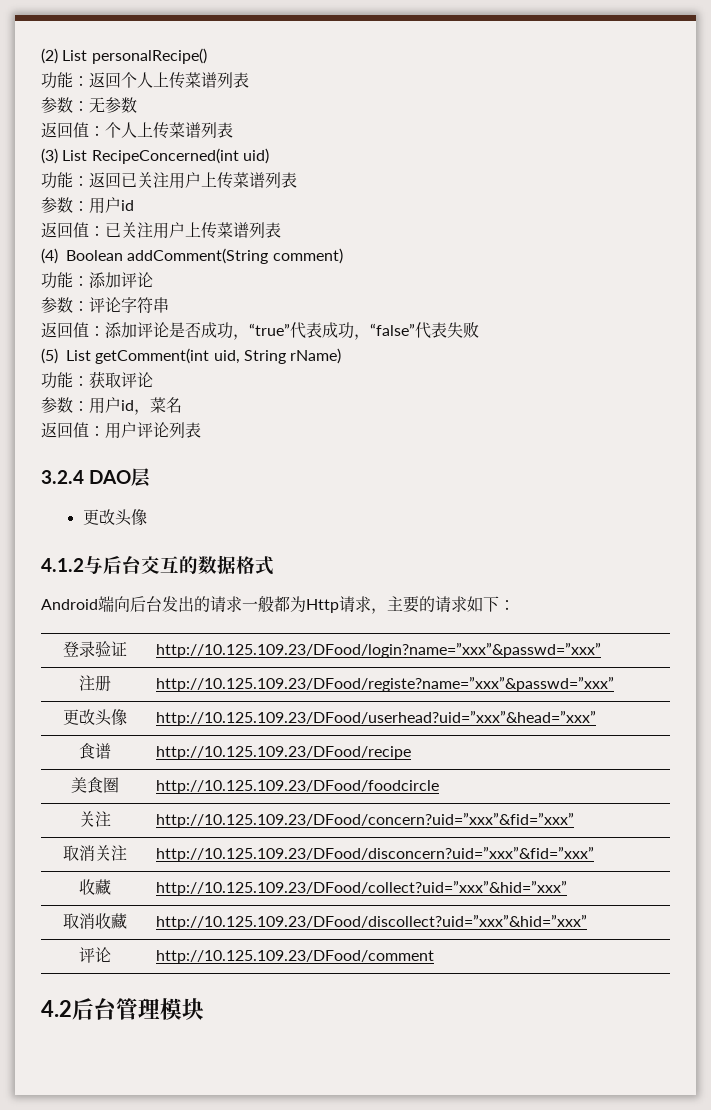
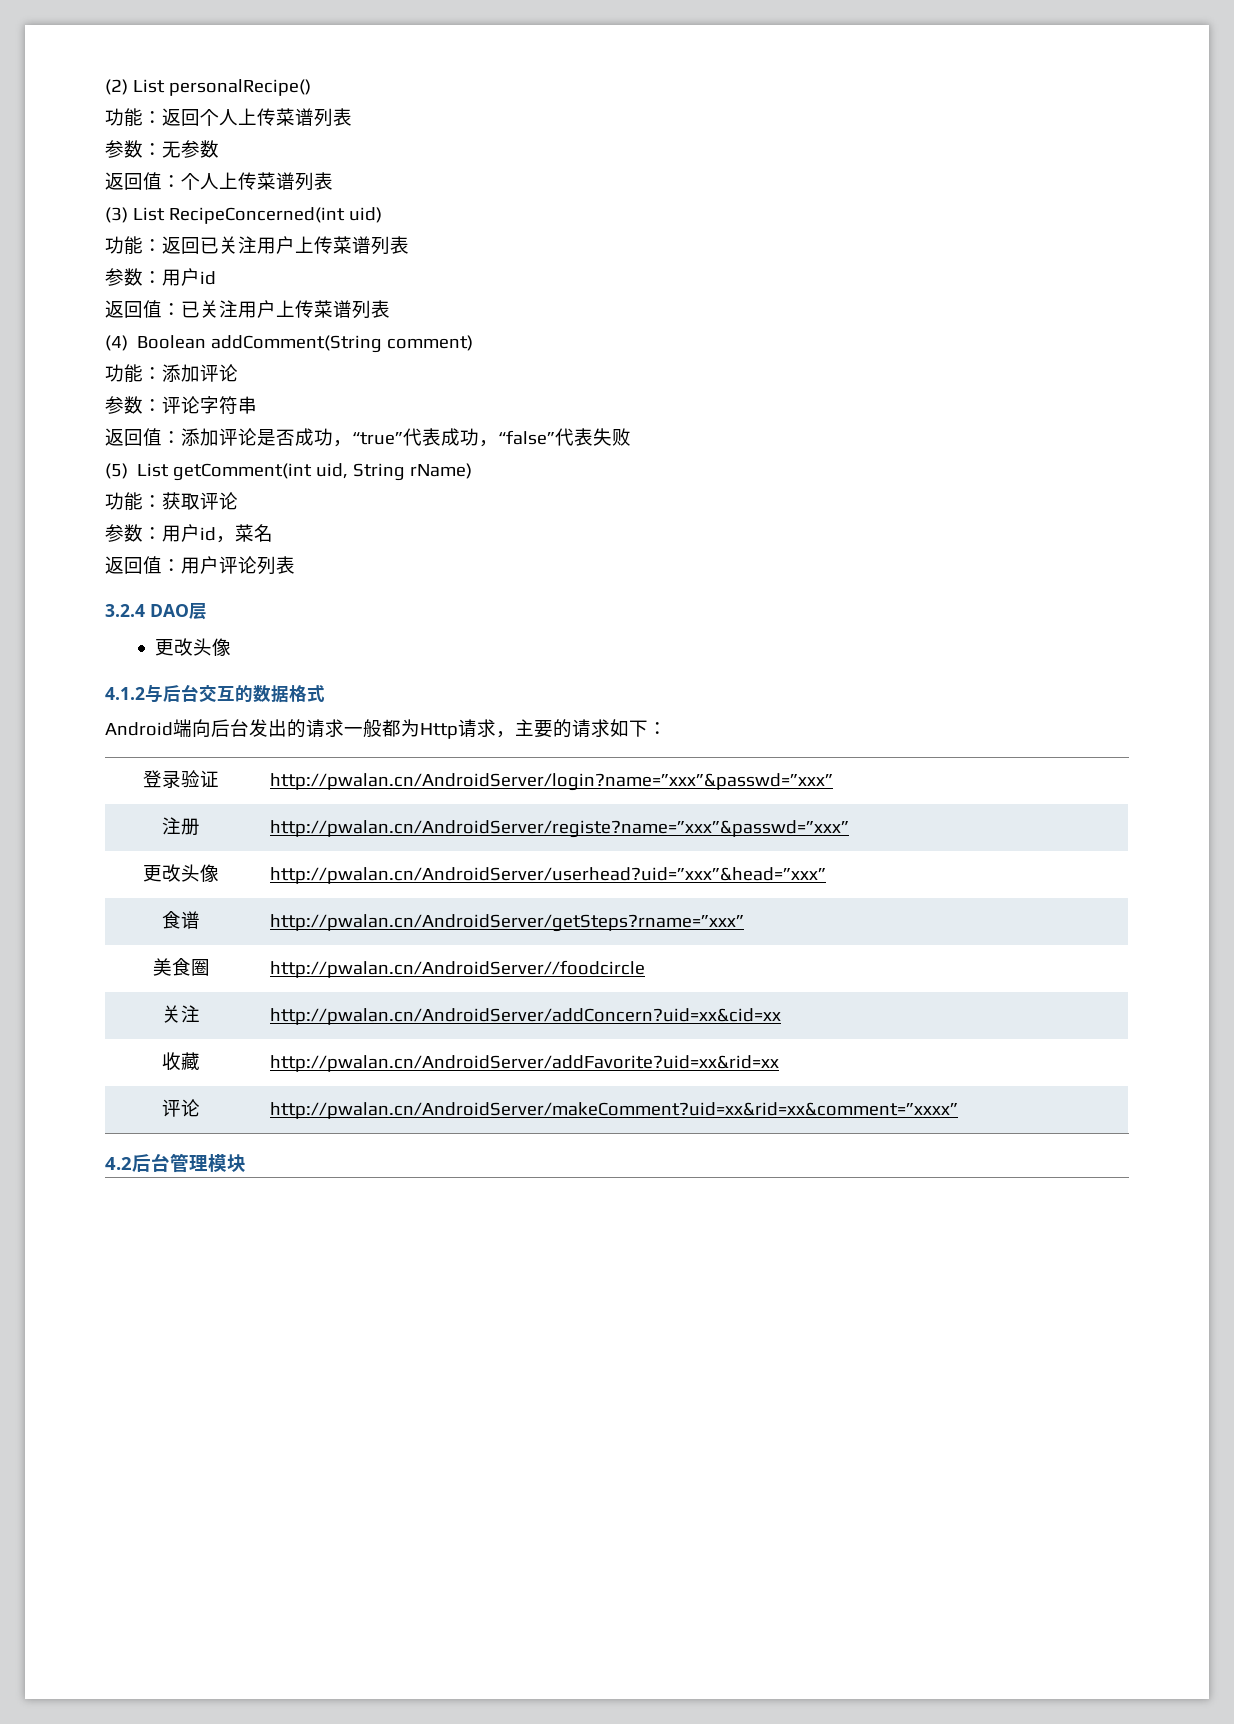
- 登录验证 | http://10.125.109.23/DFood/login?name=”xxx”&passwd=”xxx”
+ 登录验证 | http://pwalan.cn/AndroidServer/login?name=”xxx”&passwd=”xxx”
- 注册 | http://10.125.109.23/DFood/registe?name=”xxx”&passwd=”xxx”
+ 注册 | http://pwalan.cn/AndroidServer/registe?name=”xxx”&passwd=”xxx”
- 更改头像 | http://10.125.109.23/DFood/userhead?uid=”xxx”&head=”xxx”
+ 更改头像 | http://pwalan.cn/AndroidServer/userhead?uid=”xxx”&head=”xxx”
- 食谱 | http://10.125.109.23/DFood/recipe
+ 食谱 | http://pwalan.cn/AndroidServer/getSteps?rname=”xxx”
- 美食圈 | http://10.125.109.23/DFood/foodcircle
- 关注 | http://10.125.109.23/DFood/concern?uid=”xxx”&fid=”xxx”
- 取消关注 | http://10.125.109.23/DFood/disconcern?uid=”xxx”&fid=”xxx”
- 收藏 | http://10.125.109.23/DFood/collect?uid=”xxx”&hid=”xxx”
- 取消收藏 | http://10.125.109.23/DFood/discollect?uid=”xxx”&hid=”xxx”
+ 美食圈 | http://pwalan.cn/AndroidServer//foodcircle
+ 关注 | http://pwalan.cn/AndroidServer/addConcern?uid=xx&cid=xx
+ 收藏 | http://pwalan.cn/AndroidServer/addFavorite?uid=xx&rid=xx
- 评论 | http://10.125.109.23/DFood/comment
+ 评论 | http://pwalan.cn/AndroidServer/makeComment?uid=xx&rid=xx&comment=”xxxx”

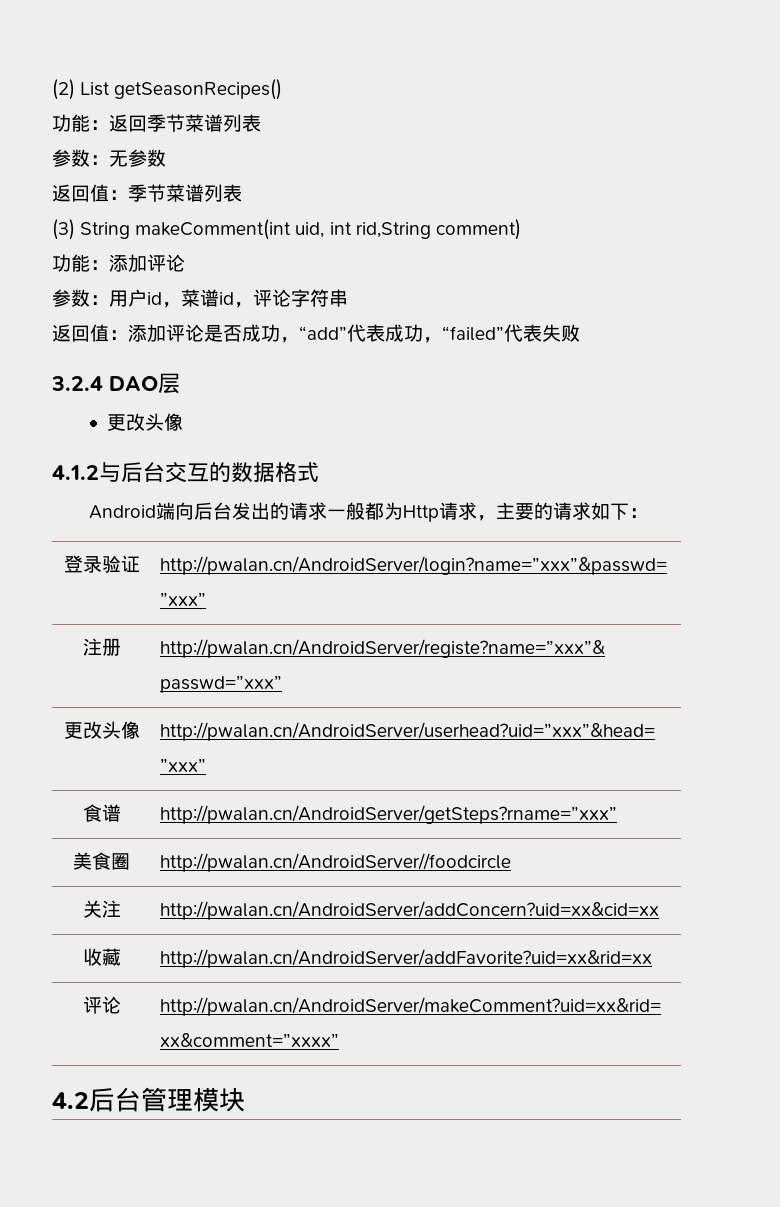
- (2) List personalRecipe()
- 功能：返回个人上传菜谱列表
+ (2) List getSeasonRecipes()
+ 功能：返回季节菜谱列表
- 返回值：个人上传菜谱列表
+ 返回值：季节菜谱列表
- (3) List RecipeConcerned(int uid)
- 功能：返回已关注用户上传菜谱列表
- 参数：用户id
- 返回值：已关注用户上传菜谱列表
- (4) Boolean addComment(String comment)
+ (3) String makeComment(int uid, int rid,String comment)
- 参数：评论字符串
+ 参数：用户id，菜谱id，评论字符串
- 返回值：添加评论是否成功，“true”代表成功，“false”代表失败
+ 返回值：添加评论是否成功，“add”代表成功，“failed”代表失败
- (5) List getComment(int uid, String rName)
- 功能：获取评论
- 参数：用户id，菜名
- 返回值：用户评论列表

